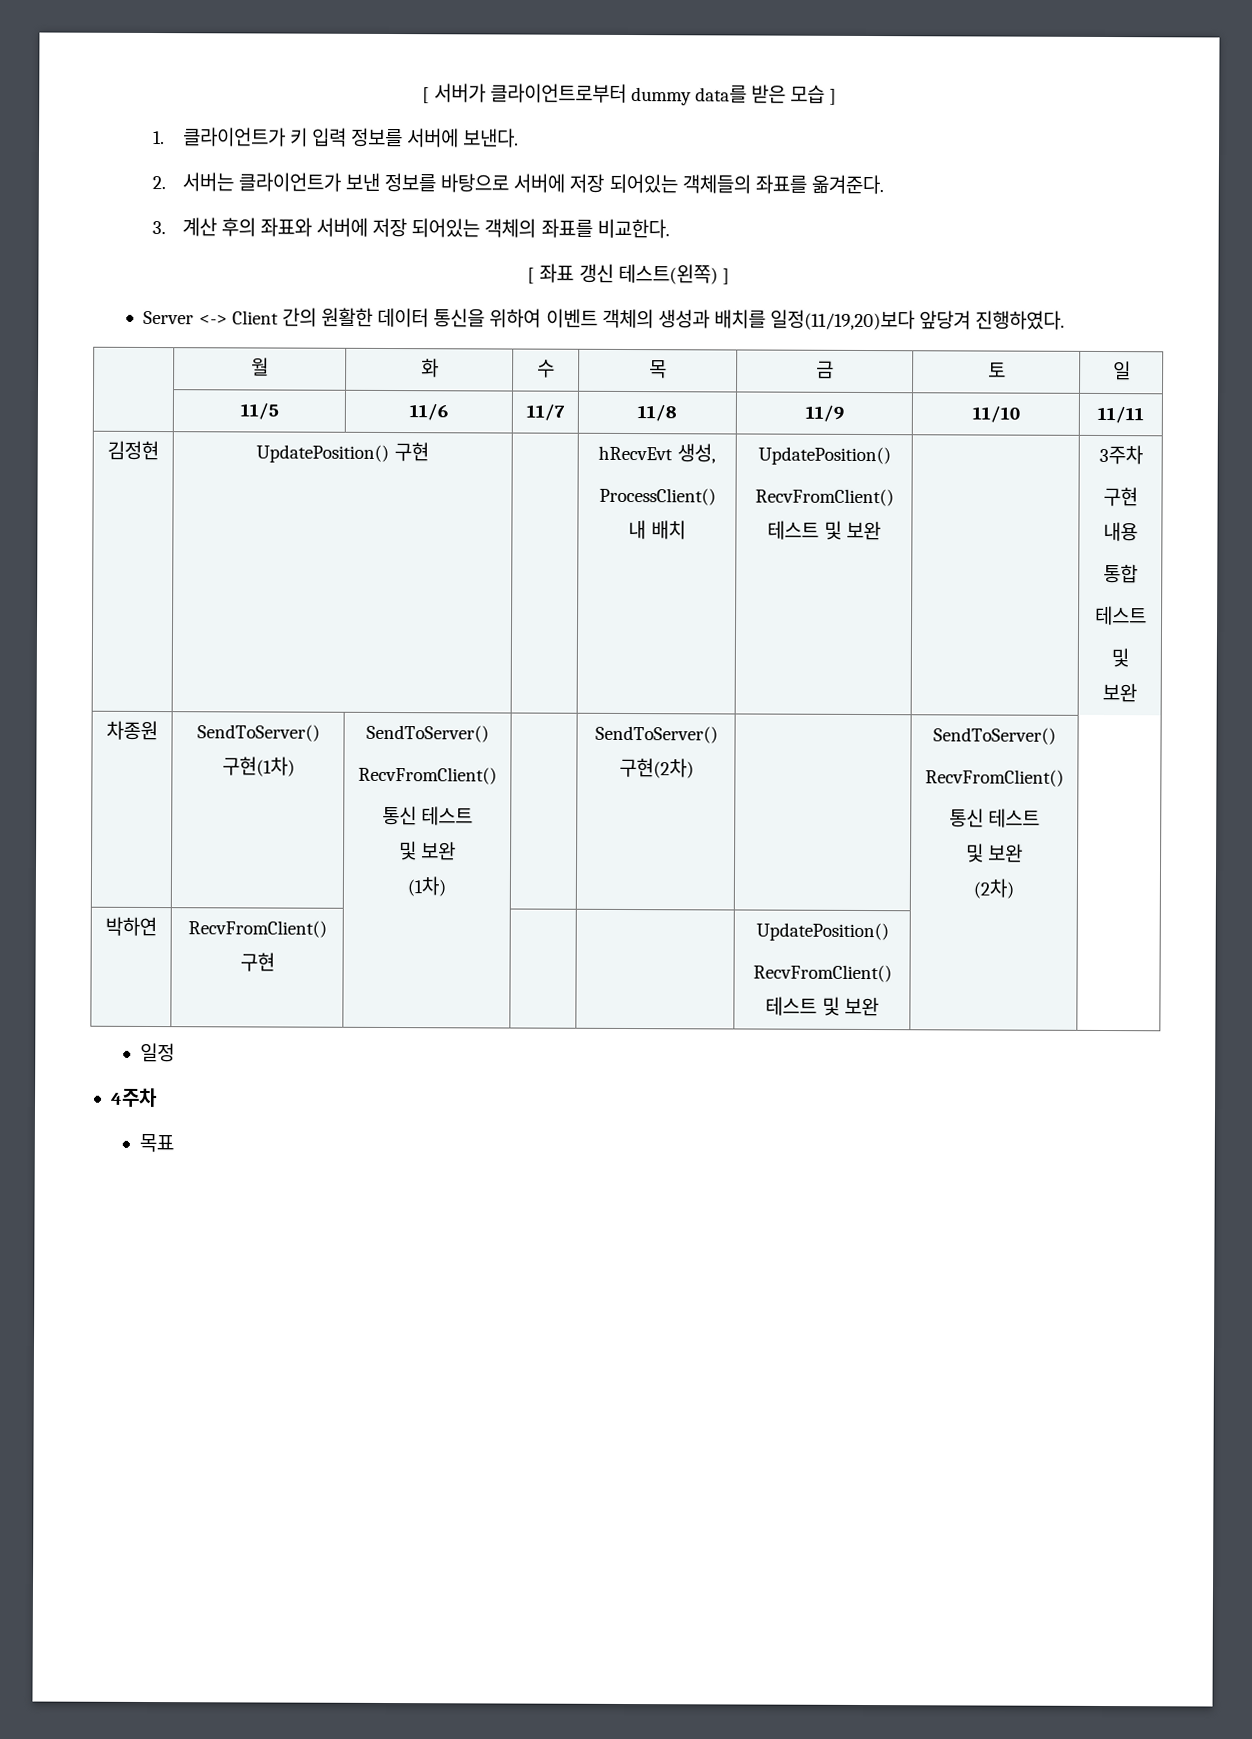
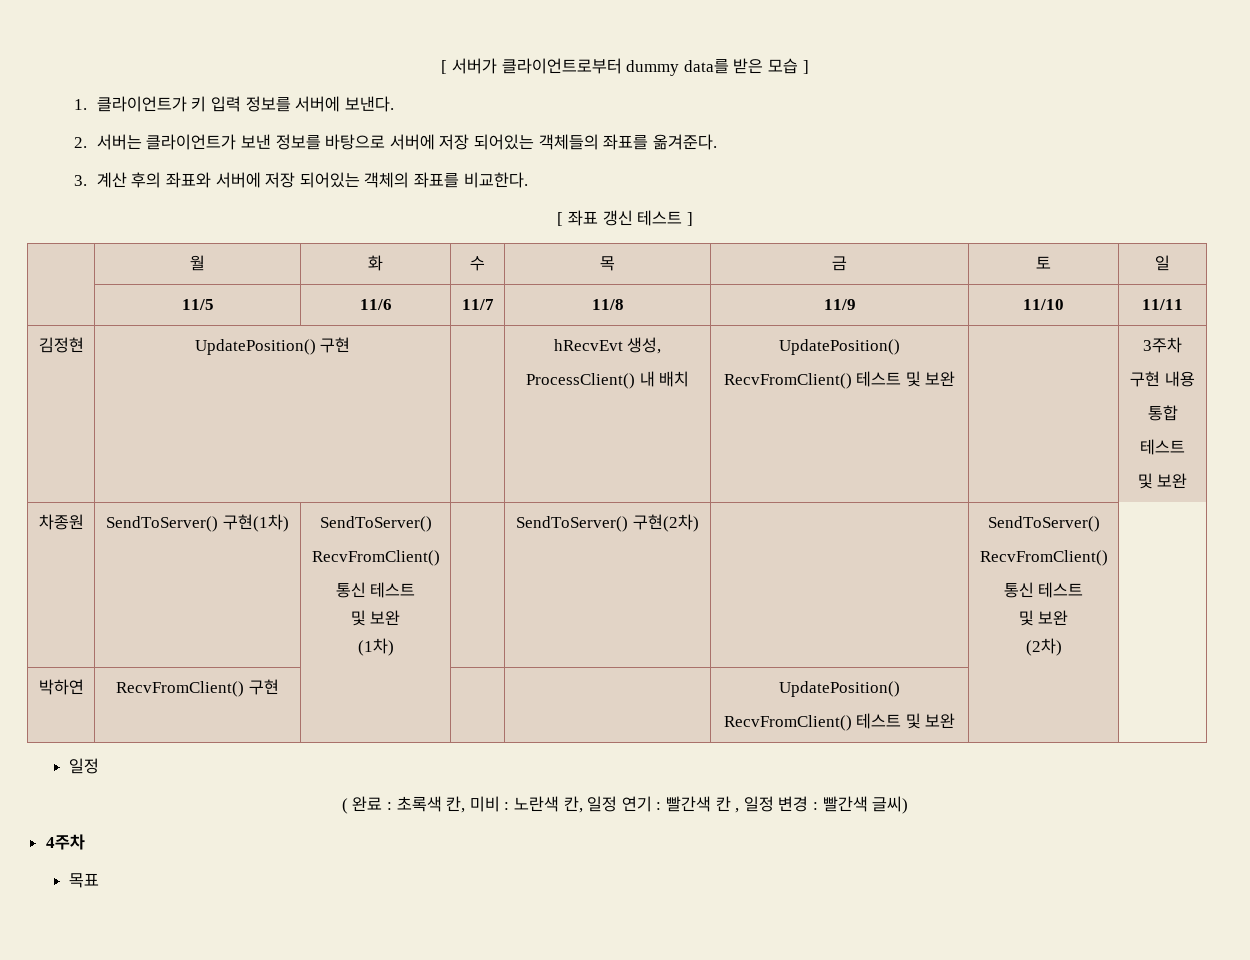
- [ 좌표 갱신 테스트(왼쪽) ]
- Server <-> Client 간의 원활한 데이터 통신을 위하여 이벤트 객체의 생성과 배치를 일정(11/19,20)보다 앞당겨 진행하였다.
+ [ 좌표 갱신 테스트 ]
+ ( 완료 : 초록색 칸, 미비 : 노란색 칸, 일정 연기 : 빨간색 칸 , 일정 변경 : 빨간색 글씨)

